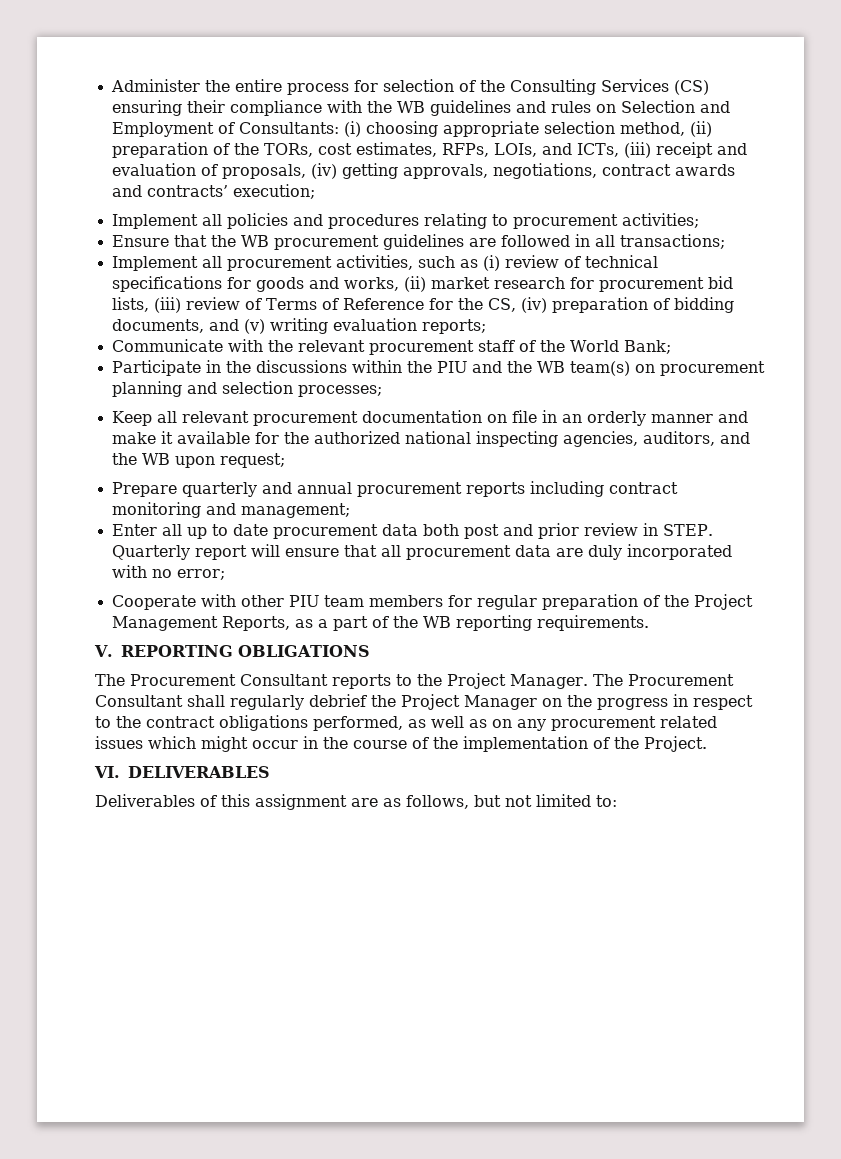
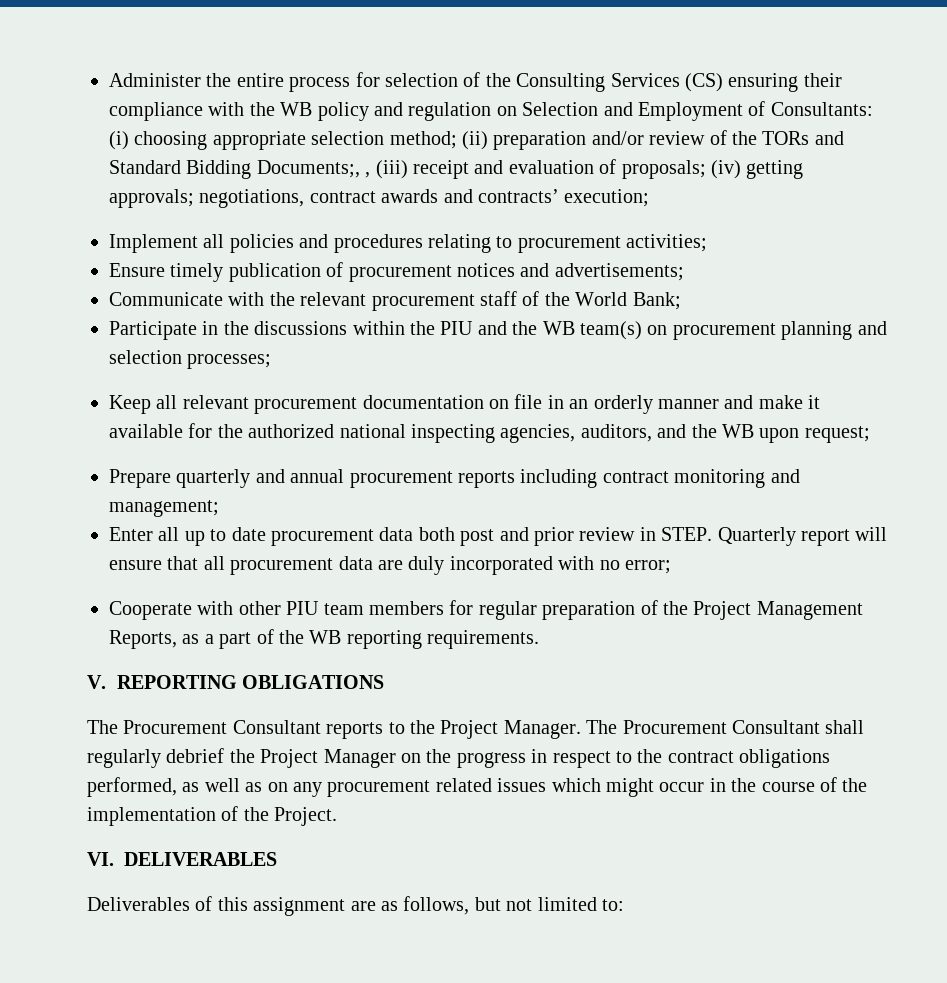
- Administer the entire process for selection of the Consulting Services (CS) ensuring their compliance with the WB guidelines and rules on Selection and Employment of Consultants: (i) choosing appropriate selection method, (ii) preparation of the TORs, cost estimates, RFPs, LOIs, and ICTs, (iii) receipt and evaluation of proposals, (iv) getting approvals, negotiations, contract awards and contracts’ execution;
+ Administer the entire process for selection of the Consulting Services (CS) ensuring their compliance with the WB policy and regulation on Selection and Employment of Consultants: (i) choosing appropriate selection method; (ii) preparation and/or review of the TORs and Standard Bidding Documents;, , (iii) receipt and evaluation of proposals; (iv) getting approvals; negotiations, contract awards and contracts’ execution;
- Ensure that the WB procurement guidelines are followed in all transactions;
- Implement all procurement activities, such as (i) review of technical specifications for goods and works, (ii) market research for procurement bid lists, (iii) review of Terms of Reference for the CS, (iv) preparation of bidding documents, and (v) writing evaluation reports;
+ Ensure timely publication of procurement notices and advertisements;

